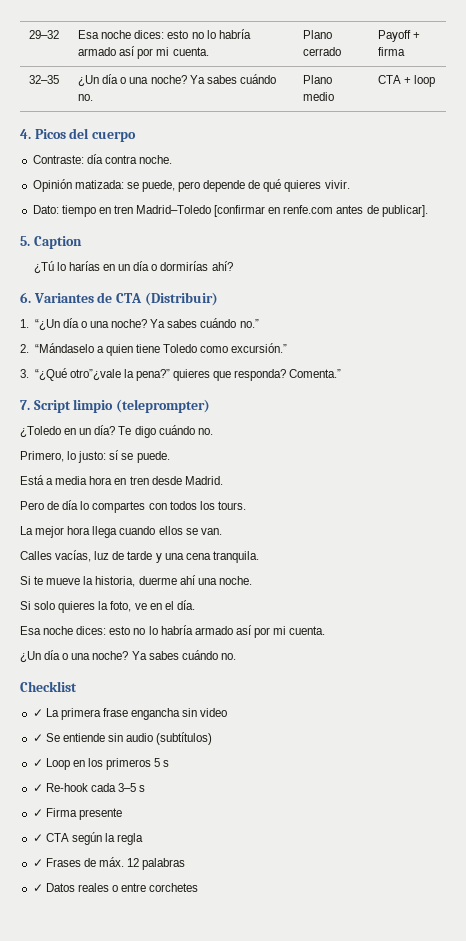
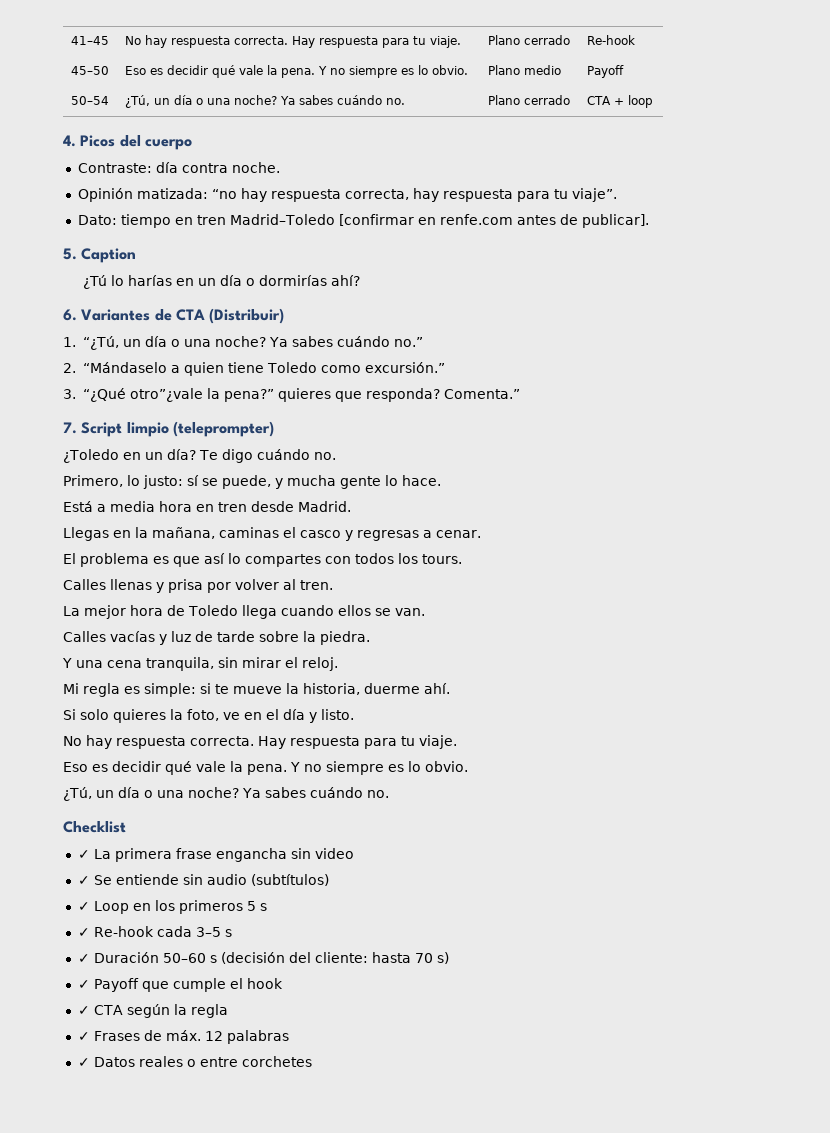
- 29–32 | Esa noche dices: esto no lo habría armado así por mi cuenta. | Plano cerrado | Payoff + firma
- 32–35 | ¿Un día o una noche? Ya sabes cuándo no. | Plano medio | CTA + loop
+ 41–45 | No hay respuesta correcta. Hay respuesta para tu viaje. | Plano cerrado | Re-hook
+ 45–50 | Eso es decidir qué vale la pena. Y no siempre es lo obvio. | Plano medio | Payoff
+ 50–54 | ¿Tú, un día o una noche? Ya sabes cuándo no. | Plano cerrado | CTA + loop
- Opinión matizada: se puede, pero depende de qué quieres vivir.
+ Opinión matizada: “no hay respuesta correcta, hay respuesta para tu viaje”.
- 1. “¿Un día o una noche?
+ 1. “¿Tú, un día o una noche?
- Primero, lo justo: sí se puede.
+ Primero, lo justo: sí se puede, y mucha gente lo hace.
- Pero de día lo compartes con todos los tours.
+ Llegas en la mañana, caminas el casco y regresas a cenar.
+ El problema es que así lo compartes con todos los tours.
+ Calles llenas y prisa por volver al tren.
- La mejor hora llega cuando ellos se van.
+ La mejor hora de Toledo llega cuando ellos se van.
- Calles vacías, luz de tarde y una cena tranquila.
- Si te mueve la historia, duerme ahí una noche.
+ Calles vacías y luz de tarde sobre la piedra.
+ Y una cena tranquila, sin mirar el reloj.
+ Mi regla es simple: si te mueve la historia, duerme ahí.
- Si solo quieres la foto, ve en el día.
- Esa noche dices: esto no lo habría armado así por mi cuenta.
- ¿Un día o una noche?
+ Si solo quieres la foto, ve en el día y listo.
+ No hay respuesta correcta. Hay respuesta para tu viaje.
+ Eso es decidir qué vale la pena. Y no siempre es lo obvio.
+ ¿Tú, un día o una noche?
- ✓ Firma presente
+ ✓ Duración 50–60 s (decisión del cliente: hasta 70 s)
+ ✓ Payoff que cumple el hook

